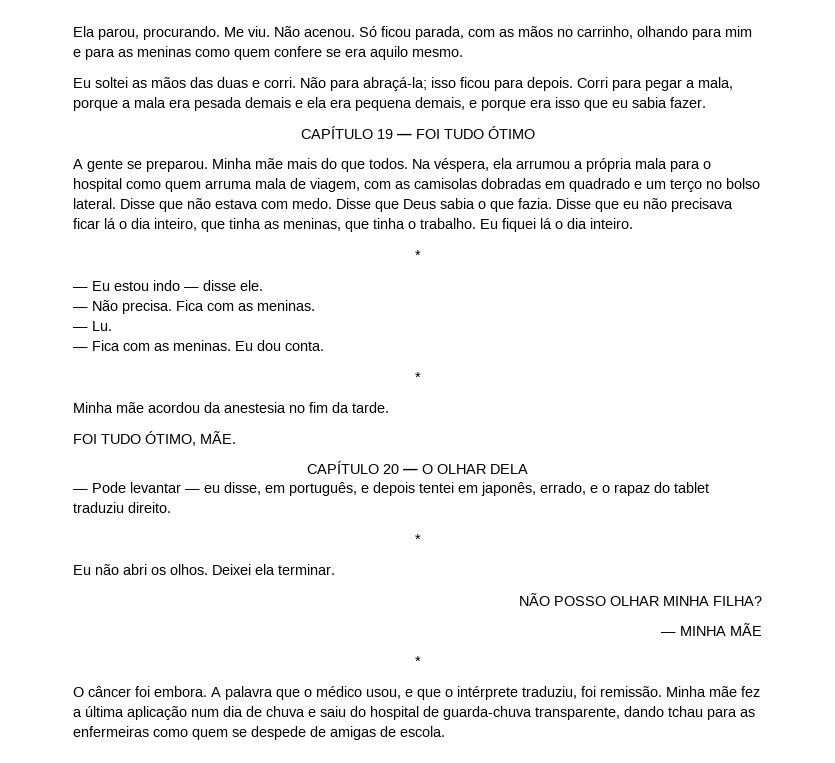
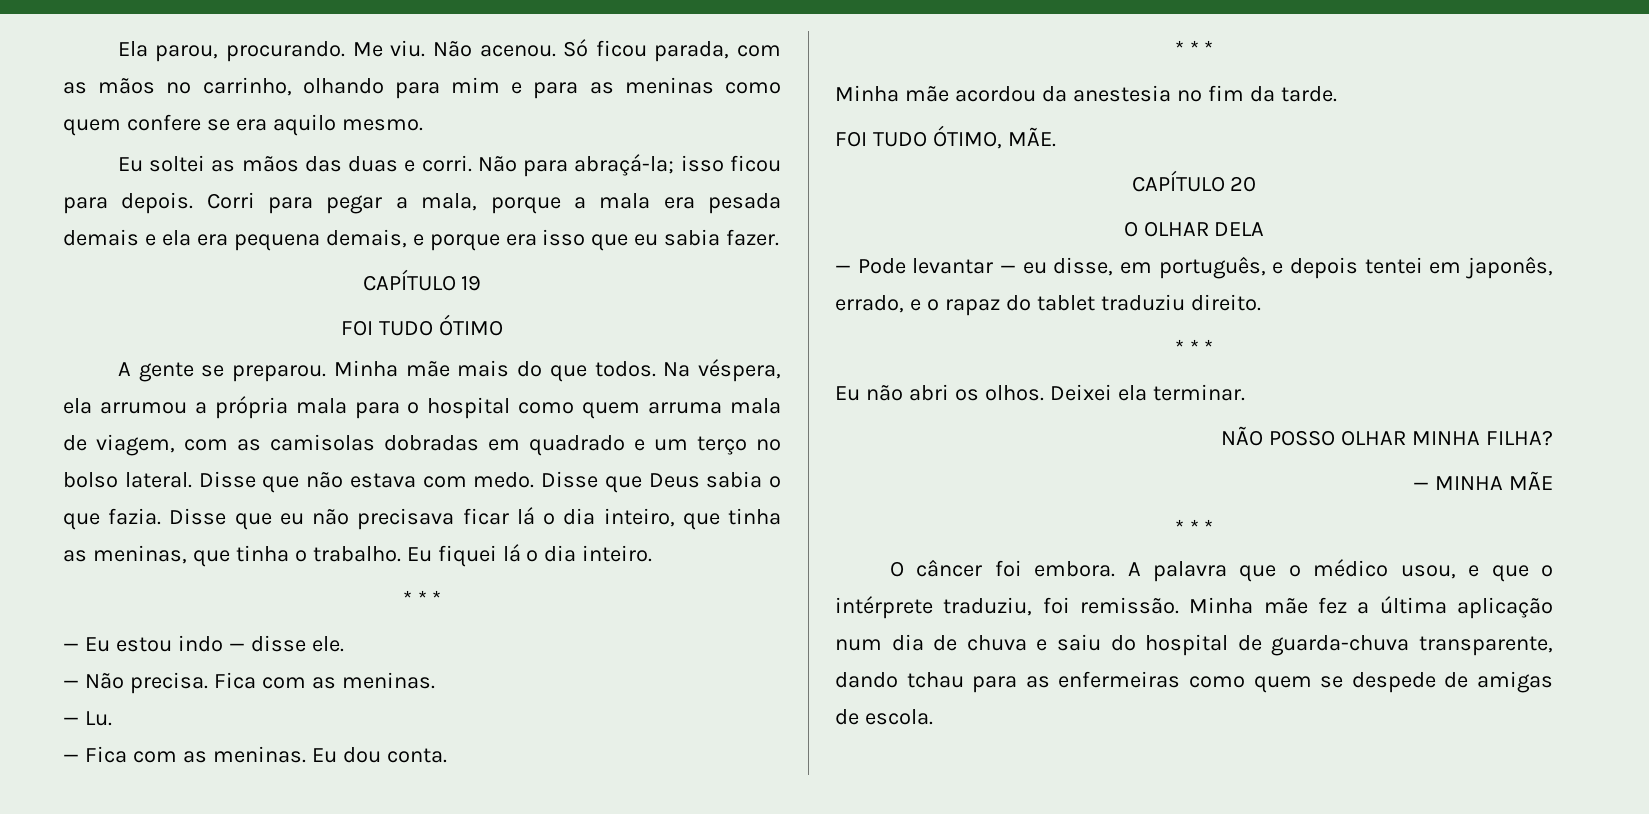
- CAPÍTULO 19 — FOI TUDO ÓTIMO
+ CAPÍTULO 19
+ FOI TUDO ÓTIMO
  Eu fiquei lá o dia inteiro.
- *
+ * * *
  Eu dou conta.
- *
+ * * *
- CAPÍTULO 20 — O OLHAR DELA
+ CAPÍTULO 20
+ O OLHAR DELA
  — Pode levantar — eu disse, em português, e depois tentei em japonês, errado, e o rapaz do tablet traduziu direito.
- *
+ * * *
  — MINHA MÃE
- *
+ * * *

